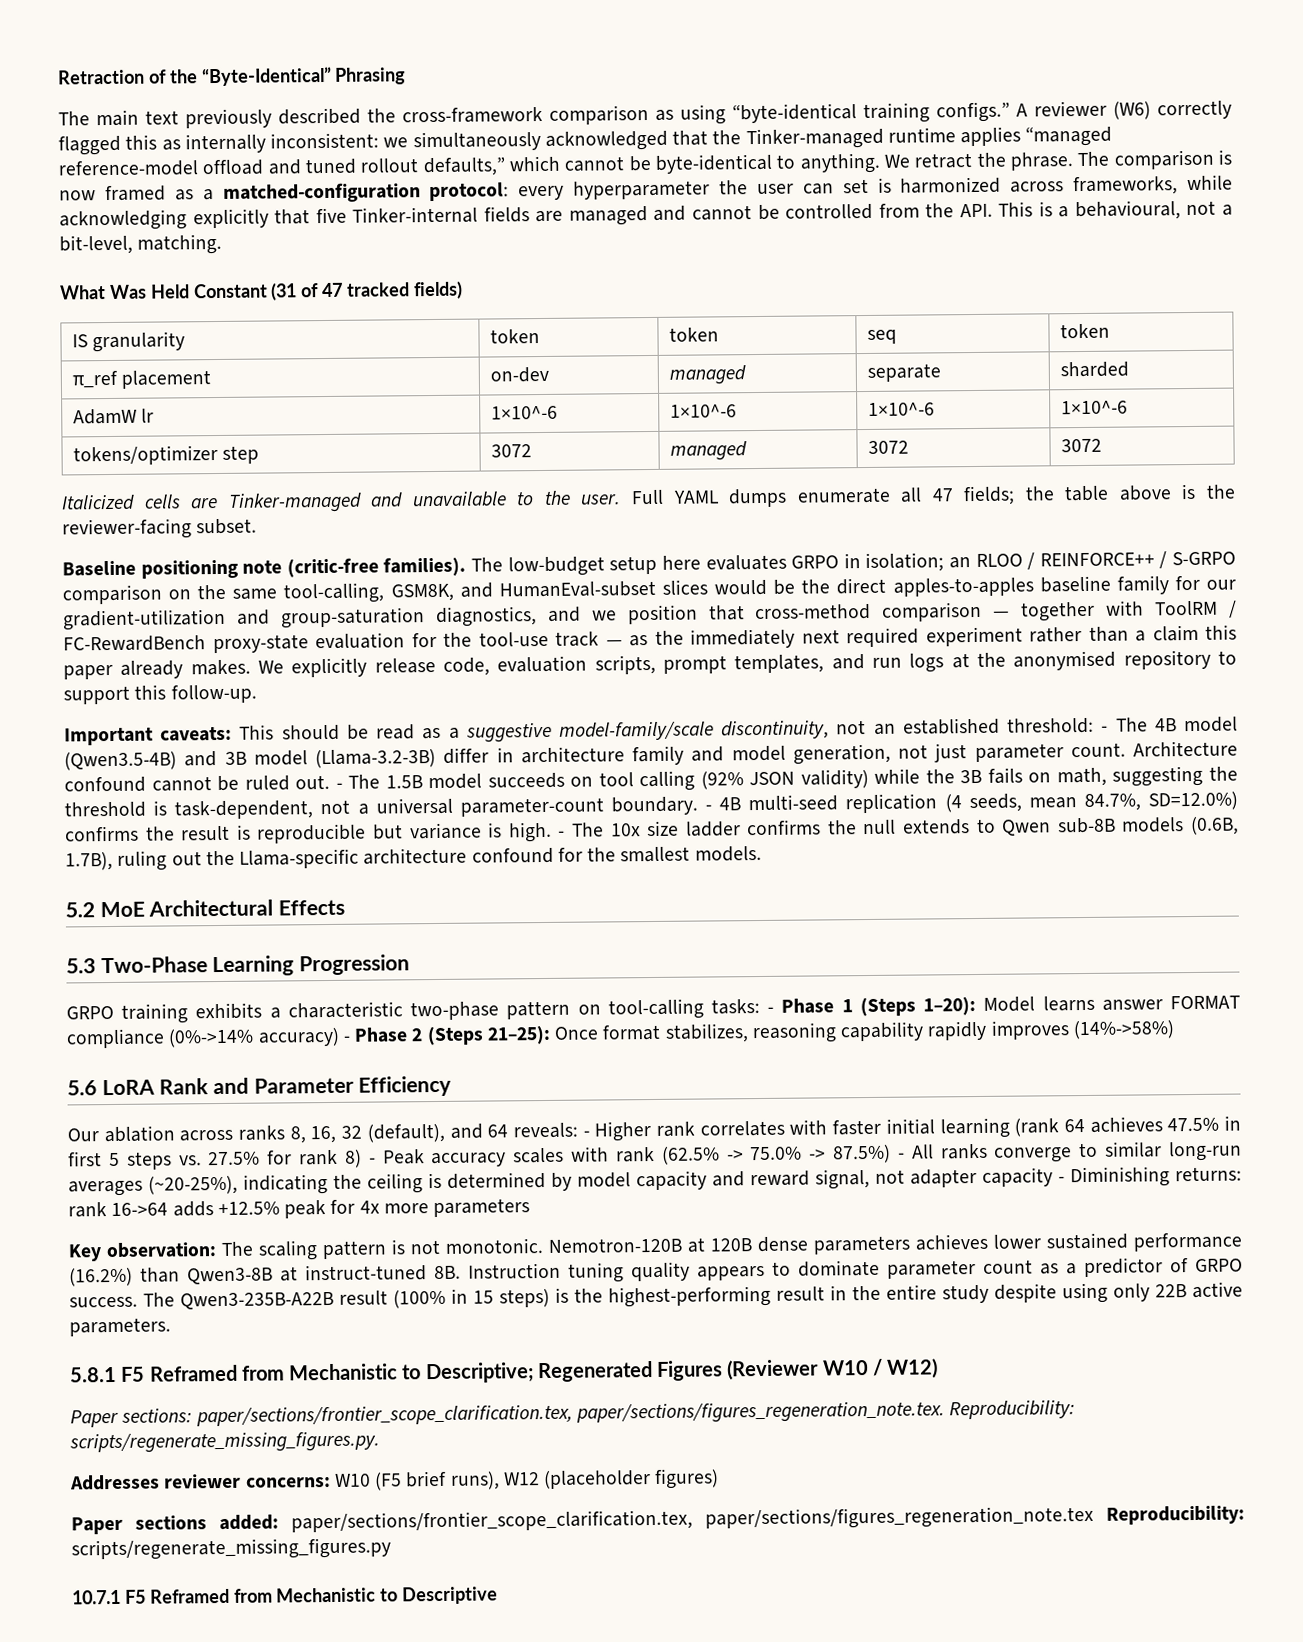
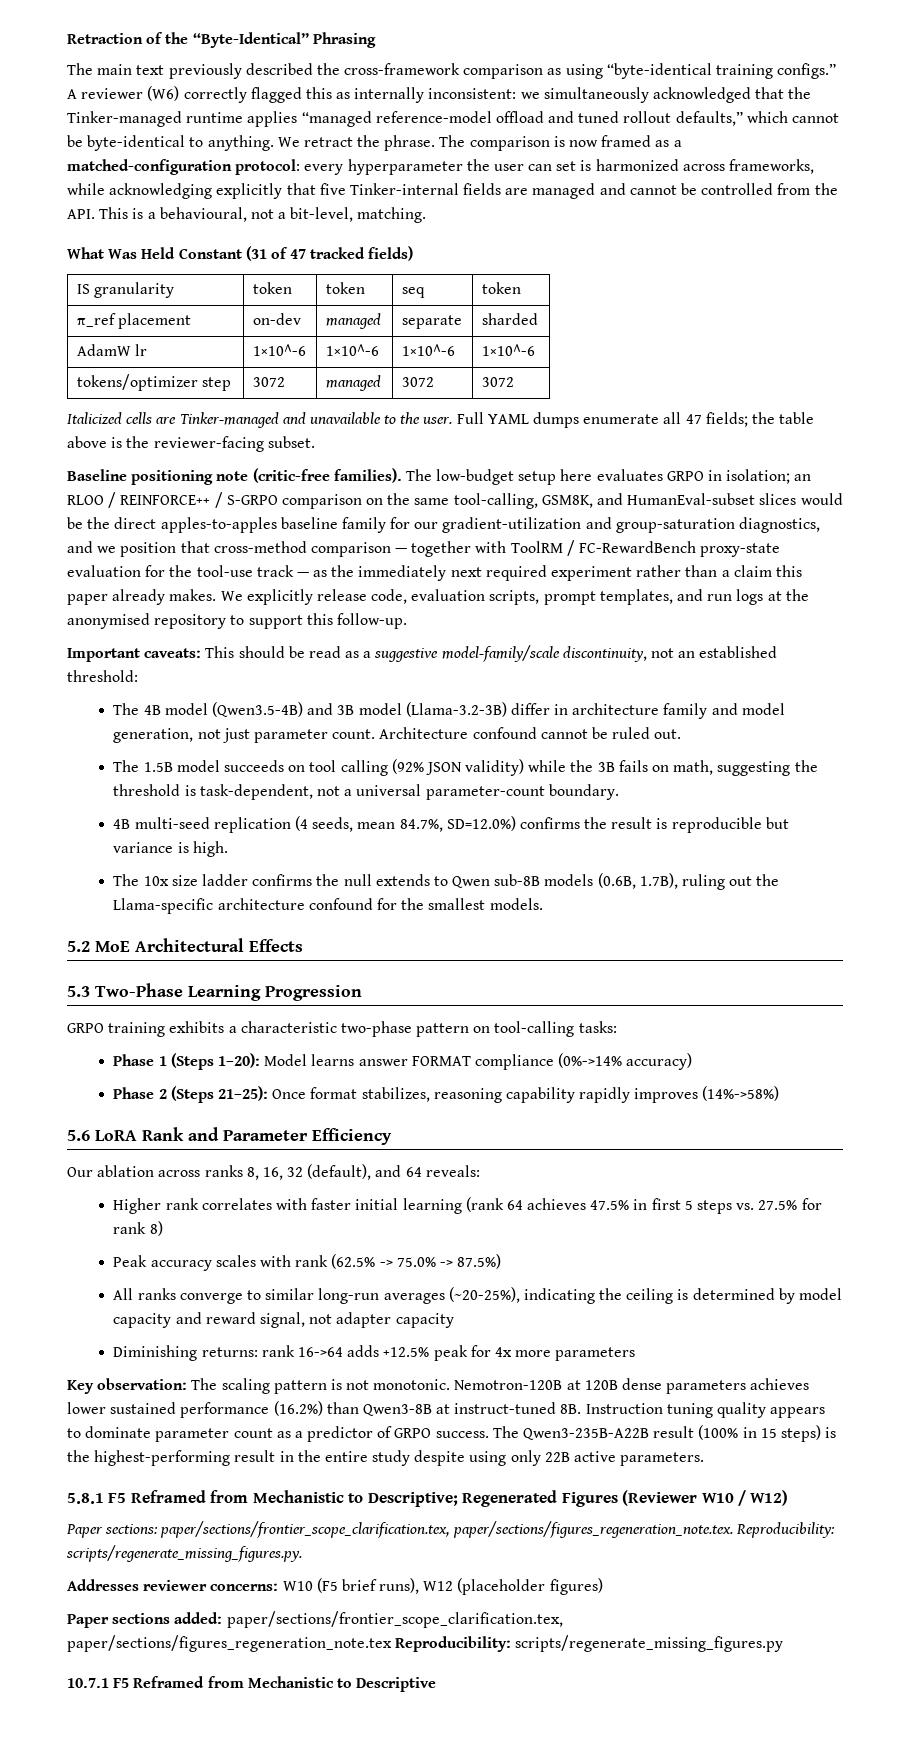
- Important caveats: This should be read as a suggestive model-family/scale discontinuity, not an established threshold: - The 4B model (Qwen3.5-4B) and 3B model (Llama-3.2-3B) differ in architecture family and model generation, not just parameter count.
+ Important caveats: This should be read as a suggestive model-family/scale discontinuity, not an established threshold:
+ The 4B model (Qwen3.5-4B) and 3B model (Llama-3.2-3B) differ in architecture family and model generation, not just parameter count.
- Architecture confound cannot be ruled out. - The 1.5B model succeeds on tool calling (92% JSON validity) while the 3B fails on math, suggesting the threshold is task-dependent, not a universal parameter-count boundary. - 4B multi-seed replication (4 seeds, mean 84.7%, SD=12.0%) confirms the result is reproducible but variance is high. - The 10x size ladder confirms the null extends to Qwen sub-8B models (0.6B, 1.7B), ruling out the Llama-specific architecture confound for the smallest models.
+ Architecture confound cannot be ruled out.
+ The 1.5B model succeeds on tool calling (92% JSON validity) while the 3B fails on math, suggesting the threshold is task-dependent, not a universal parameter-count boundary.
+ 4B multi-seed replication (4 seeds, mean 84.7%, SD=12.0%) confirms the result is reproducible but variance is high.
+ The 10x size ladder confirms the null extends to Qwen sub-8B models (0.6B, 1.7B), ruling out the Llama-specific architecture confound for the smallest models.
- GRPO training exhibits a characteristic two-phase pattern on tool-calling tasks: - Phase 1 (Steps 1–20): Model learns answer FORMAT compliance (0%->14% accuracy) - Phase 2 (Steps 21–25): Once format stabilizes, reasoning capability rapidly improves (14%->58%)
+ GRPO training exhibits a characteristic two-phase pattern on tool-calling tasks:
+ Phase 1 (Steps 1–20): Model learns answer FORMAT compliance (0%->14% accuracy)
+ Phase 2 (Steps 21–25): Once format stabilizes, reasoning capability rapidly improves (14%->58%)
- Our ablation across ranks 8, 16, 32 (default), and 64 reveals: - Higher rank correlates with faster initial learning (rank 64 achieves 47.5% in first 5 steps vs. 27.5% for rank 8) - Peak accuracy scales with rank (62.5% -> 75.0% -> 87.5%) - All ranks converge to similar long-run averages (~20-25%), indicating the ceiling is determined by model capacity and reward signal, not adapter capacity - Diminishing returns:
+ Our ablation across ranks 8, 16, 32 (default), and 64 reveals:
+ Higher rank correlates with faster initial learning (rank 64 achieves 47.5% in first 5 steps vs. 27.5% for rank 8)
+ Peak accuracy scales with rank (62.5% -> 75.0% -> 87.5%)
+ All ranks converge to similar long-run averages (~20-25%), indicating the ceiling is determined by model capacity and reward signal, not adapter capacity
+ Diminishing returns:

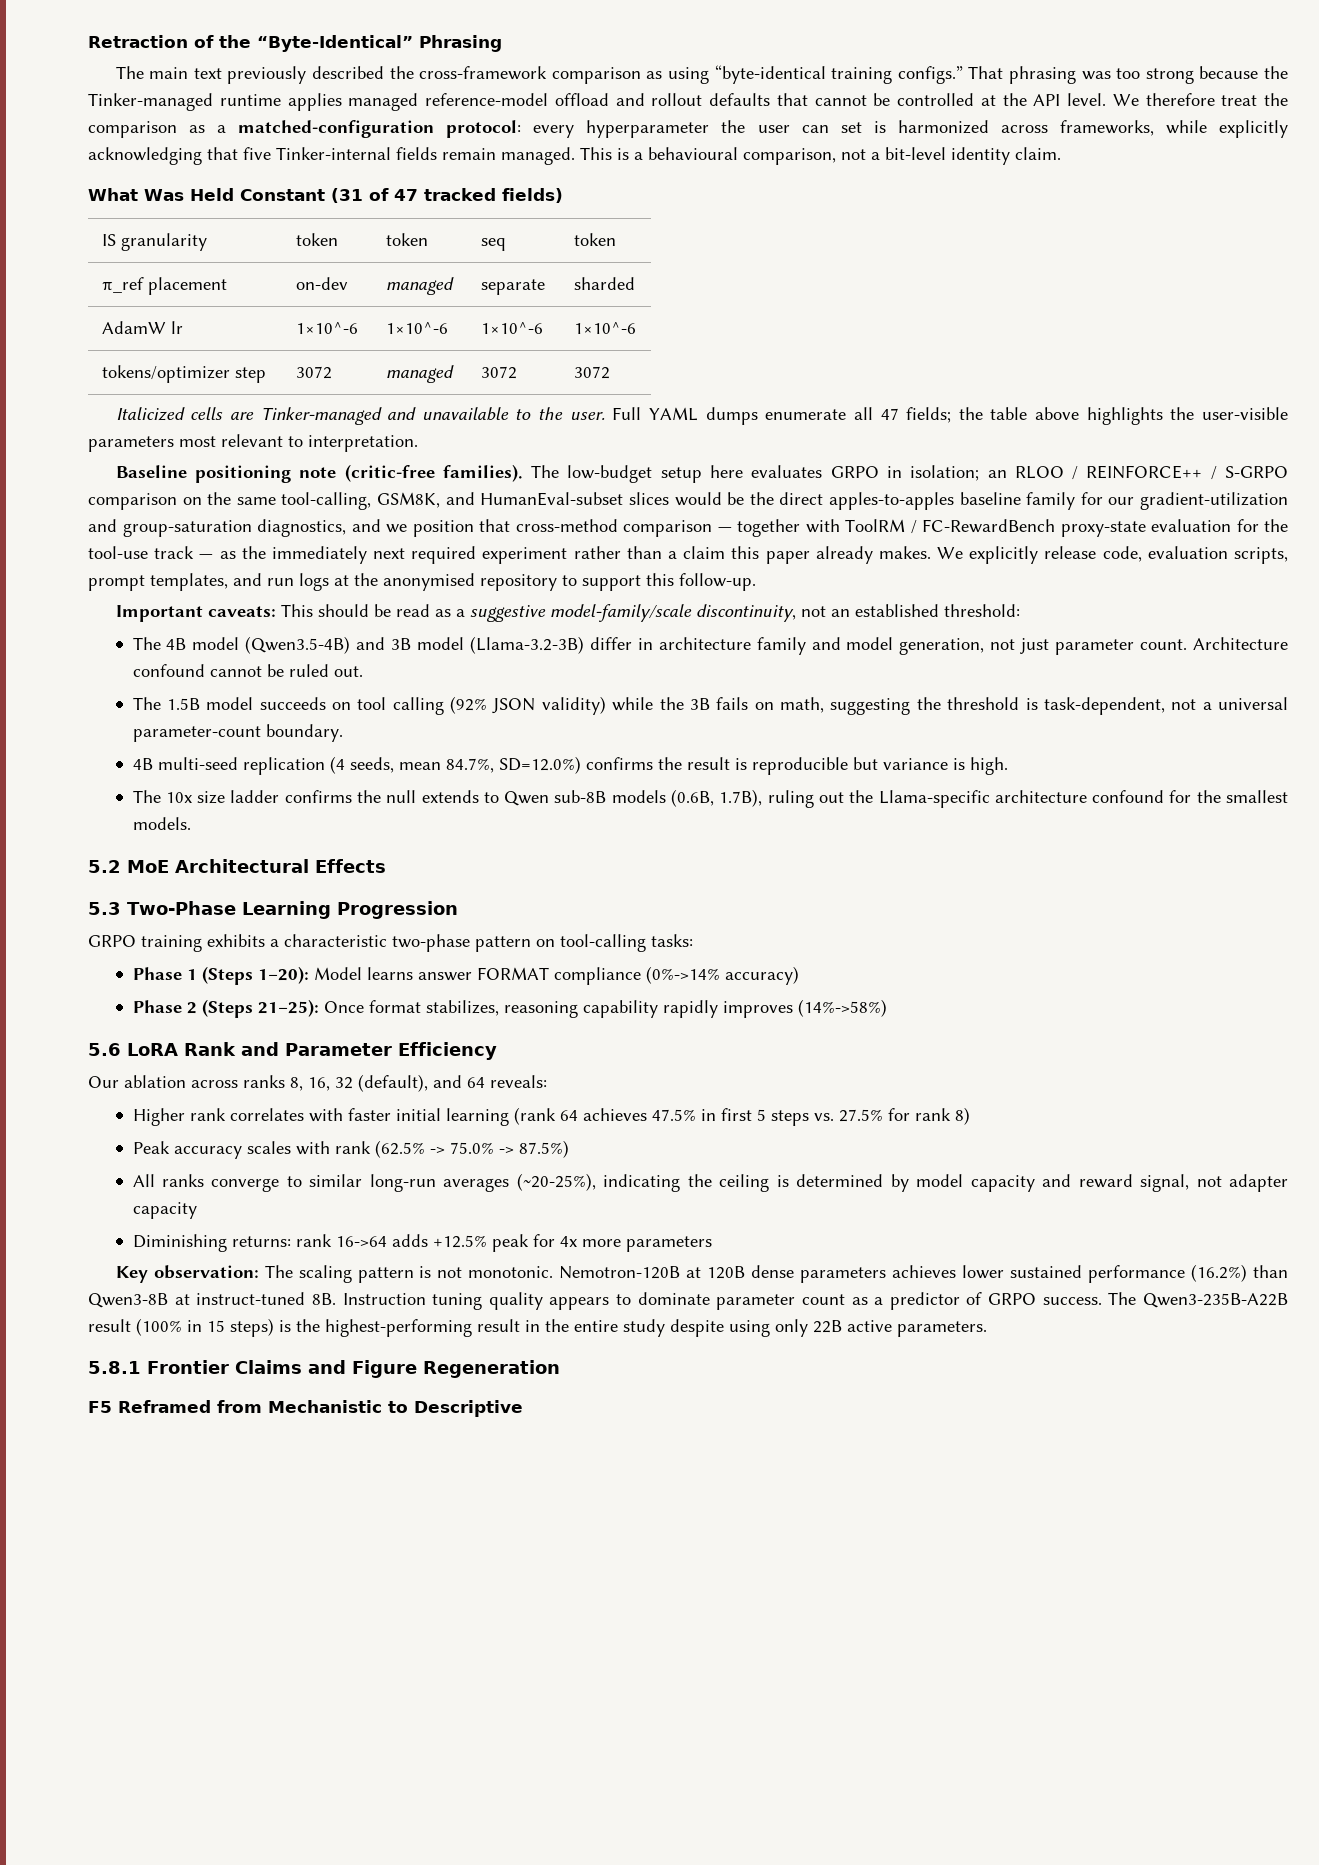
- A reviewer (W6) correctly flagged this as internally inconsistent: we simultaneously acknowledged that the Tinker-managed runtime applies “managed reference-model offload and tuned rollout defaults,” which cannot be byte-identical to anything. We retract the phrase. The comparison is now framed as a matched-configuration protocol: every hyperparameter the user can set is harmonized across frameworks, while acknowledging explicitly that five Tinker-internal fields are managed and cannot be controlled from the API. This is a behavioural, not a bit-level, matching.
+ That phrasing was too strong because the Tinker-managed runtime applies managed reference-model offload and rollout defaults that cannot be controlled at the API level. We therefore treat the comparison as a matched-configuration protocol: every hyperparameter the user can set is harmonized across frameworks, while explicitly acknowledging that five Tinker-internal fields remain managed. This is a behavioural comparison, not a bit-level identity claim.
- Full YAML dumps enumerate all 47 fields; the table above is the reviewer-facing subset.
+ Full YAML dumps enumerate all 47 fields; the table above highlights the user-visible parameters most relevant to interpretation.
- 5.8.1 F5 Reframed from Mechanistic to Descriptive; Regenerated Figures (Reviewer W10 / W12)
- Paper sections: paper/sections/frontier_scope_clarification.tex, paper/sections/figures_regeneration_note.tex. Reproducibility: scripts/regenerate_missing_figures.py.
- Addresses reviewer concerns: W10 (F5 brief runs), W12 (placeholder figures)
- Paper sections added: paper/sections/frontier_scope_clarification.tex, paper/sections/figures_regeneration_note.tex Reproducibility: scripts/regenerate_missing_figures.py
- 10.7.1 F5 Reframed from Mechanistic to Descriptive
+ 5.8.1 Frontier Claims and Figure Regeneration
+ F5 Reframed from Mechanistic to Descriptive

